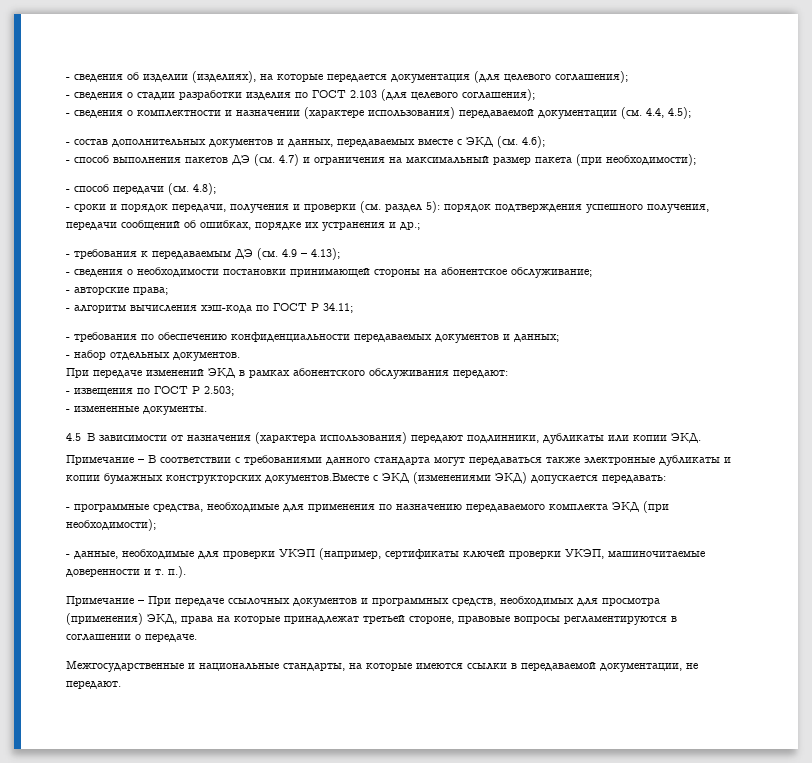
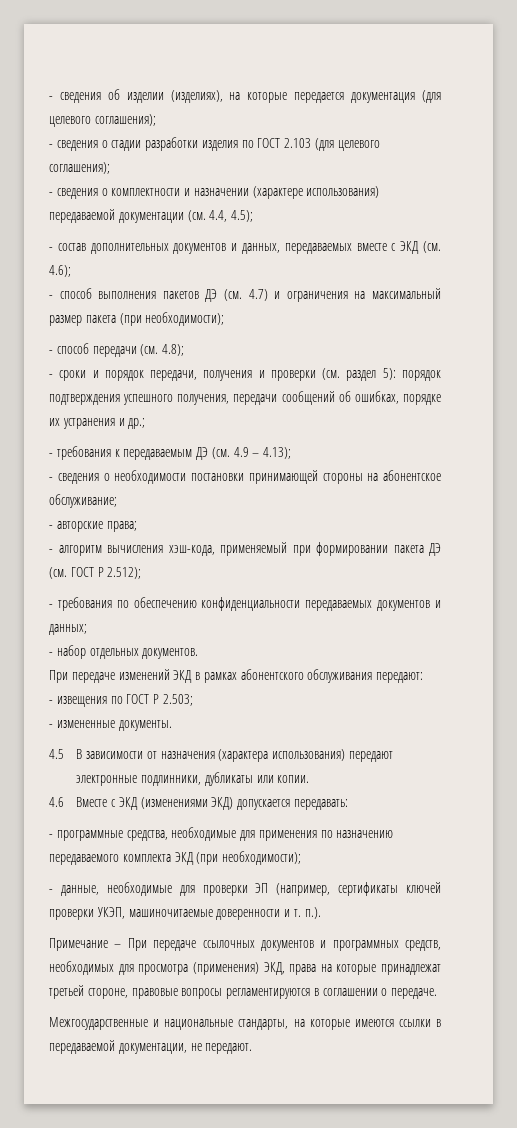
- - алгоритм вычисления хэш-кода по ГОСТ Р 34.11;
+ - алгоритм вычисления хэш-кода, применяемый при формировании пакета ДЭ (см. ГОСТ Р 2.512);
- 4.5 В зависимости от назначения (характера использования) передают подлинники, дубликаты или копии ЭКД.
- Примечание – В соответствии с требованиями данного стандарта могут передаваться также электронные дубликаты и копии бумажных конструкторских документов.Вместе с ЭКД (изменениями ЭКД) допускается передавать:
+ 4.5 В зависимости от назначения (характера использования) передают электронные подлинники, дубликаты или копии.
+ 4.6 Вместе с ЭКД (изменениями ЭКД) допускается передавать:
- - данные, необходимые для проверки УКЭП (например, сертификаты ключей проверки УКЭП, машиночитаемые доверенности и т. п.).
+ - данные, необходимые для проверки ЭП (например, сертификаты ключей проверки УКЭП, машиночитаемые доверенности и т. п.).

